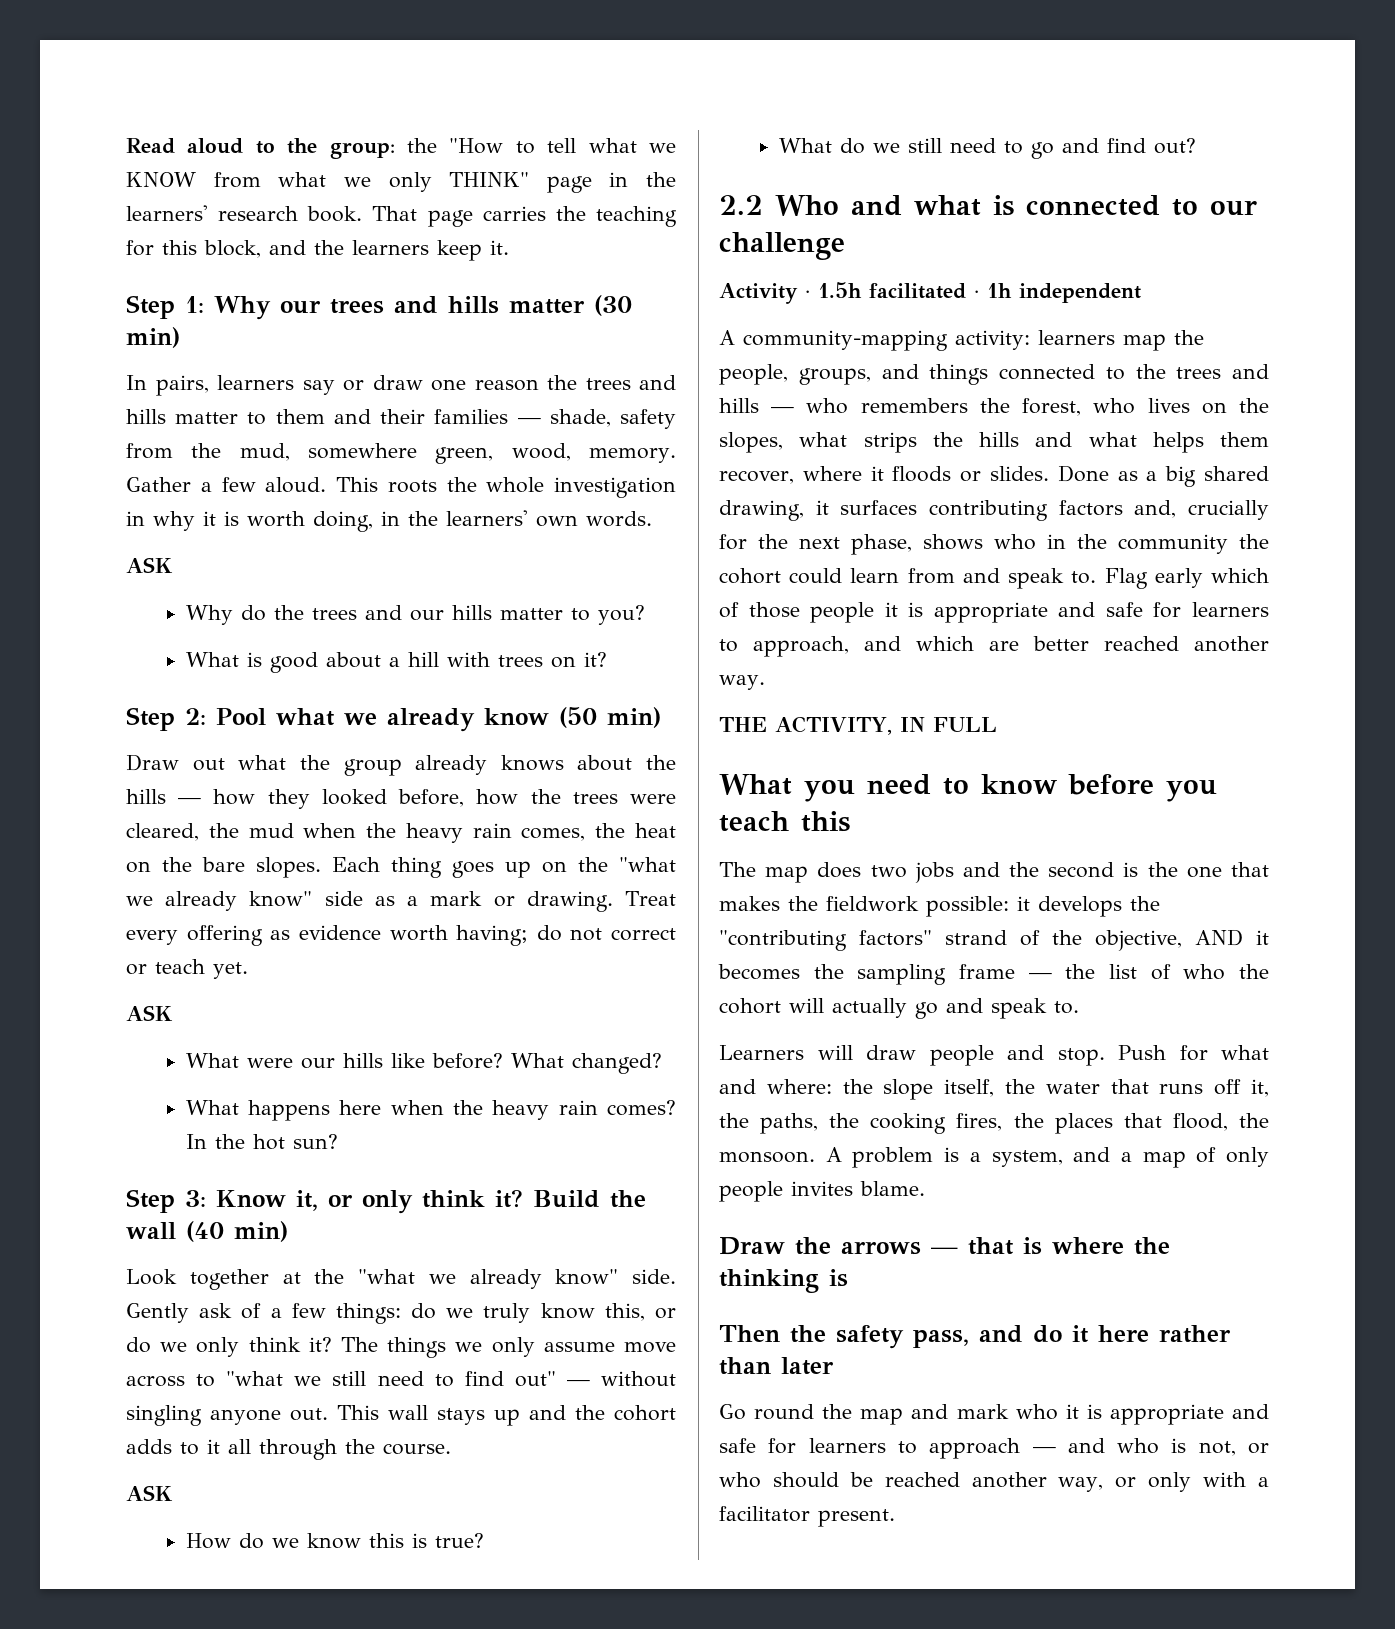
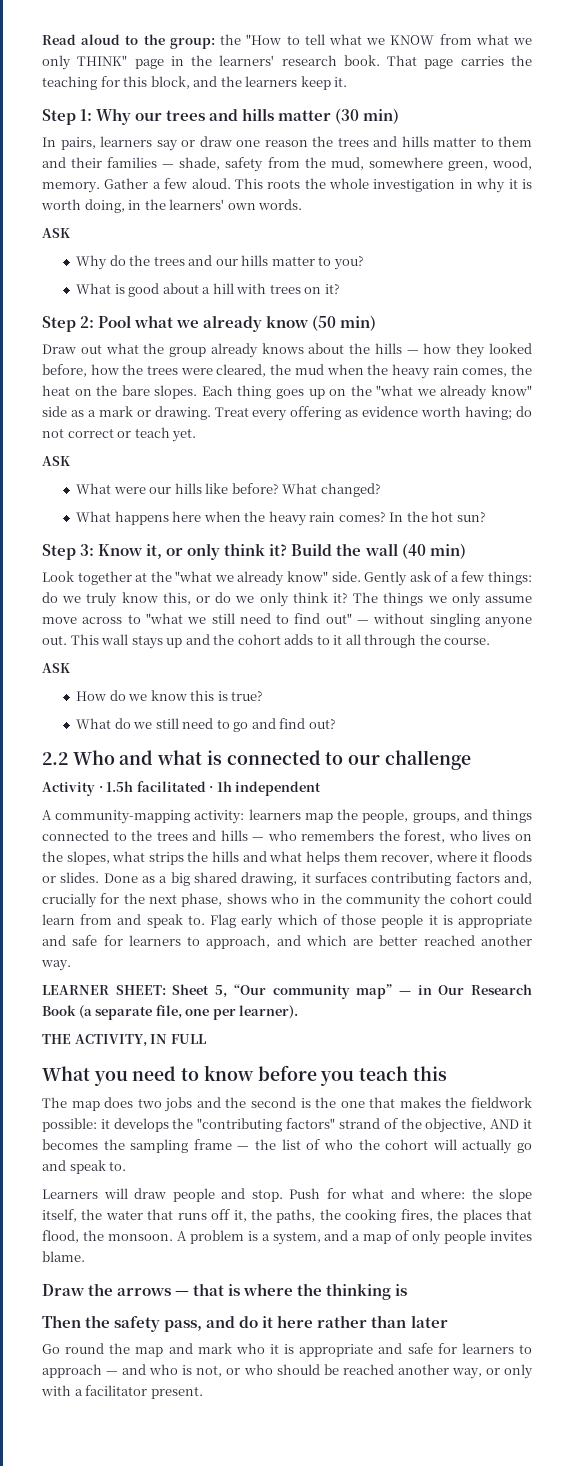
+ LEARNER SHEET: Sheet 5, “Our community map” — in Our Research Book (a separate file, one per learner).

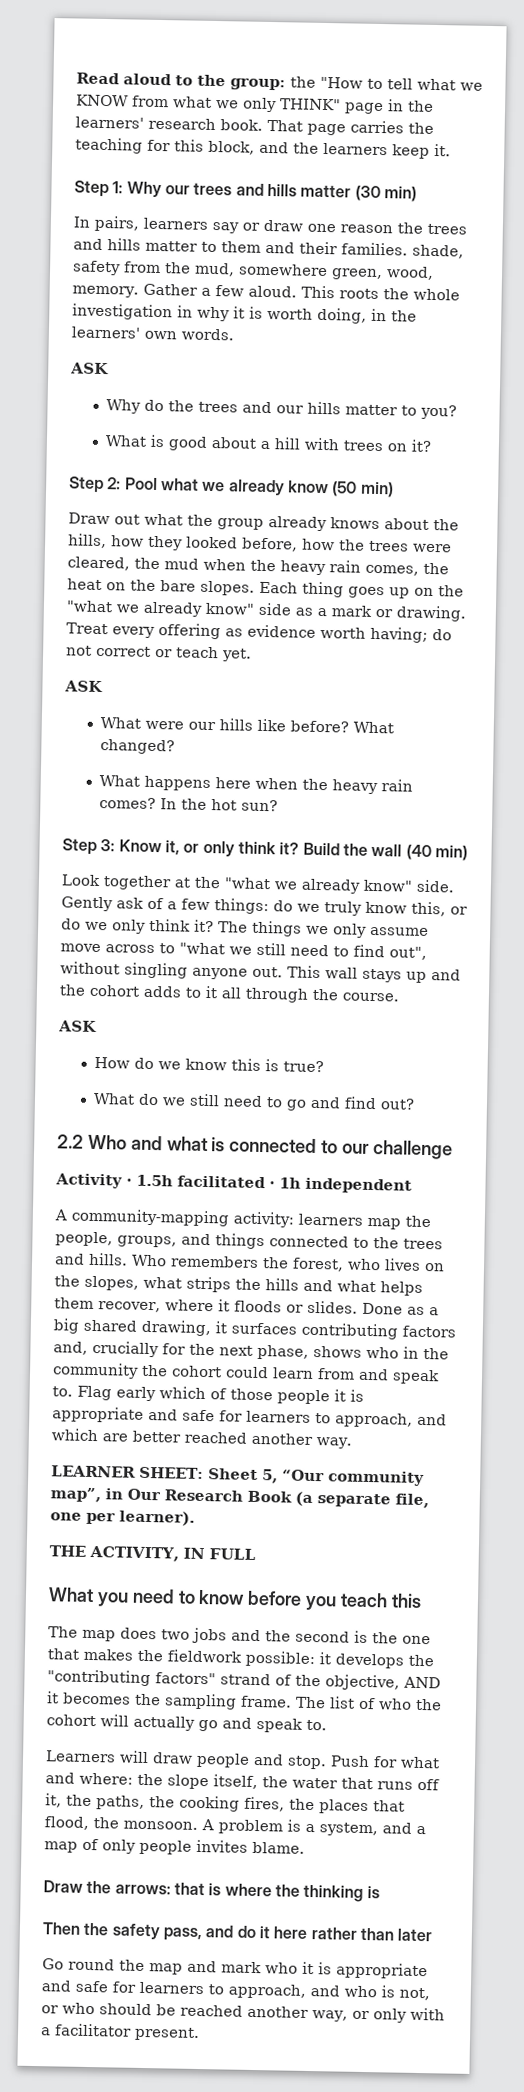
- In pairs, learners say or draw one reason the trees and hills matter to them and their families — shade, safety from the mud, somewhere green, wood, memory.
+ In pairs, learners say or draw one reason the trees and hills matter to them and their families. shade, safety from the mud, somewhere green, wood, memory.
- Draw out what the group already knows about the hills — how they looked before, how the trees were cleared, the mud when the heavy rain comes, the heat on the bare slopes.
+ Draw out what the group already knows about the hills, how they looked before, how the trees were cleared, the mud when the heavy rain comes, the heat on the bare slopes.
- The things we only assume move across to "what we still need to find out" — without singling anyone out.
+ The things we only assume move across to "what we still need to find out", without singling anyone out.
- A community-mapping activity: learners map the people, groups, and things connected to the trees and hills — who remembers the forest, who lives on the slopes, what strips the hills and what helps them recover, where it floods or slides.
+ A community-mapping activity: learners map the people, groups, and things connected to the trees and hills. Who remembers the forest, who lives on the slopes, what strips the hills and what helps them recover, where it floods or slides.
- LEARNER SHEET: Sheet 5, “Our community map” — in Our Research Book (a separate file, one per learner).
+ LEARNER SHEET: Sheet 5, “Our community map”, in Our Research Book (a separate file, one per learner).
- The map does two jobs and the second is the one that makes the fieldwork possible: it develops the "contributing factors" strand of the objective, AND it becomes the sampling frame — the list of who the cohort will actually go and speak to.
+ The map does two jobs and the second is the one that makes the fieldwork possible: it develops the "contributing factors" strand of the objective, AND it becomes the sampling frame. The list of who the cohort will actually go and speak to.
- Draw the arrows — that is where the thinking is
+ Draw the arrows: that is where the thinking is
- Go round the map and mark who it is appropriate and safe for learners to approach — and who is not, or who should be reached another way, or only with a facilitator present.
+ Go round the map and mark who it is appropriate and safe for learners to approach, and who is not, or who should be reached another way, or only with a facilitator present.

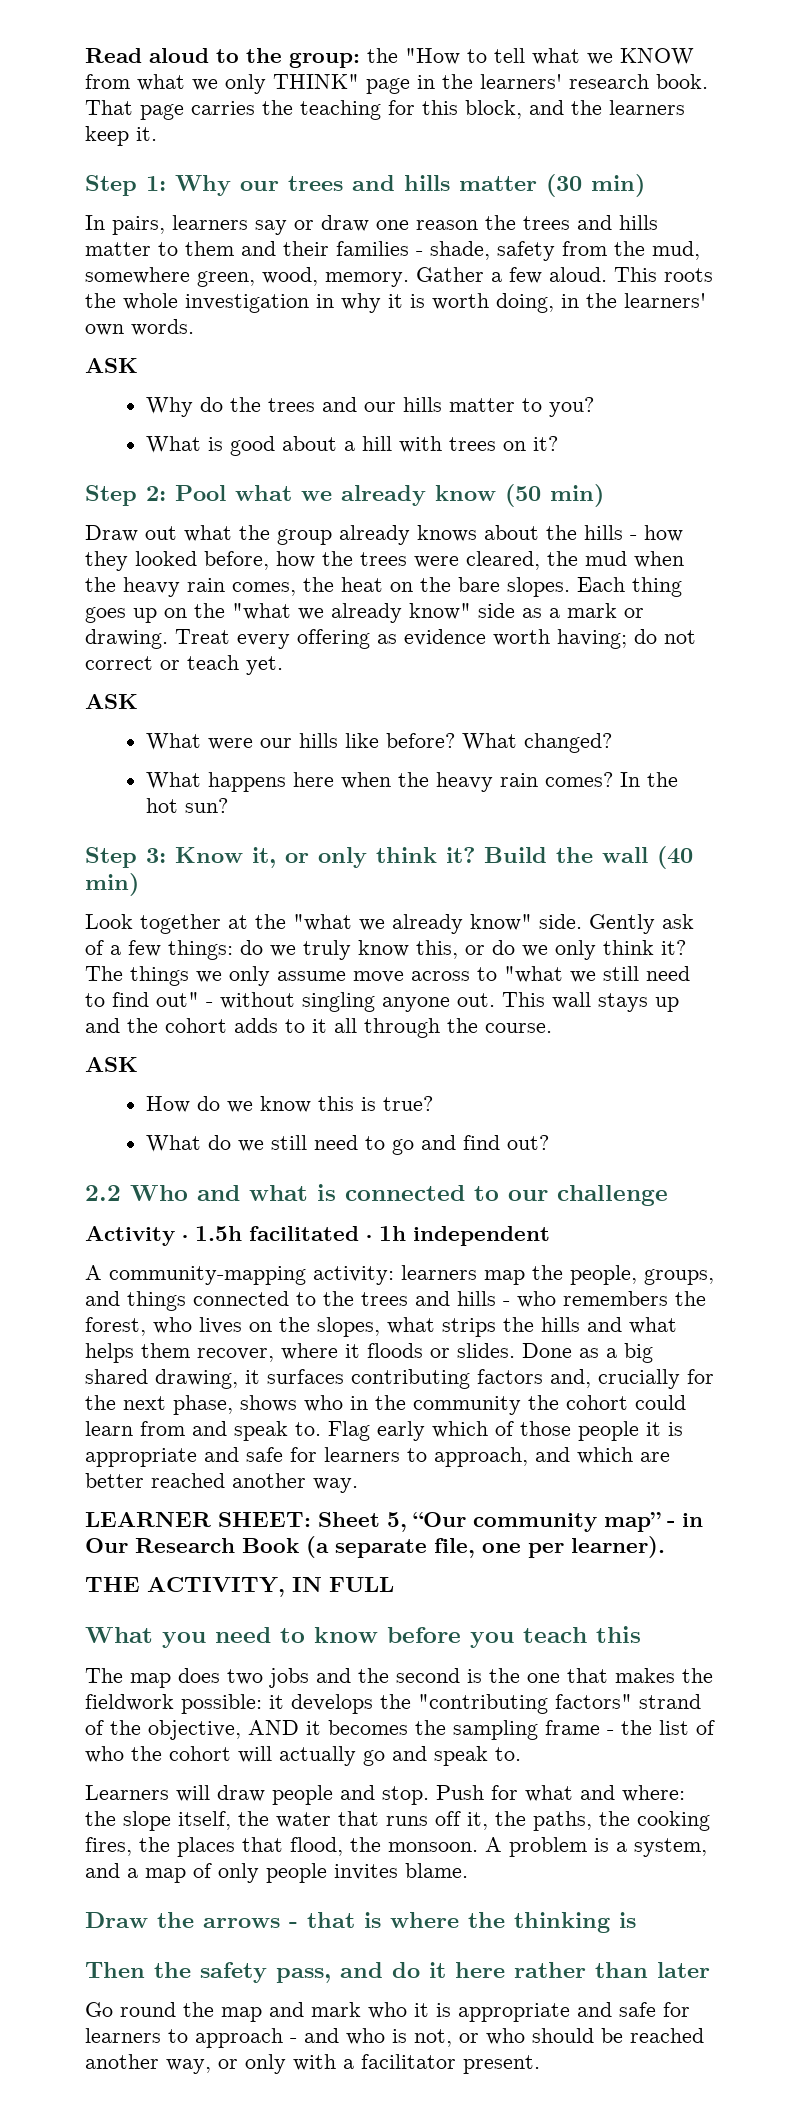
- In pairs, learners say or draw one reason the trees and hills matter to them and their families. shade, safety from the mud, somewhere green, wood, memory.
+ In pairs, learners say or draw one reason the trees and hills matter to them and their families - shade, safety from the mud, somewhere green, wood, memory.
- Draw out what the group already knows about the hills, how they looked before, how the trees were cleared, the mud when the heavy rain comes, the heat on the bare slopes.
+ Draw out what the group already knows about the hills - how they looked before, how the trees were cleared, the mud when the heavy rain comes, the heat on the bare slopes.
- The things we only assume move across to "what we still need to find out", without singling anyone out.
+ The things we only assume move across to "what we still need to find out" - without singling anyone out.
- A community-mapping activity: learners map the people, groups, and things connected to the trees and hills. Who remembers the forest, who lives on the slopes, what strips the hills and what helps them recover, where it floods or slides.
+ A community-mapping activity: learners map the people, groups, and things connected to the trees and hills - who remembers the forest, who lives on the slopes, what strips the hills and what helps them recover, where it floods or slides.
- LEARNER SHEET: Sheet 5, “Our community map”, in Our Research Book (a separate file, one per learner).
+ LEARNER SHEET: Sheet 5, “Our community map” - in Our Research Book (a separate file, one per learner).
- The map does two jobs and the second is the one that makes the fieldwork possible: it develops the "contributing factors" strand of the objective, AND it becomes the sampling frame. The list of who the cohort will actually go and speak to.
+ The map does two jobs and the second is the one that makes the fieldwork possible: it develops the "contributing factors" strand of the objective, AND it becomes the sampling frame - the list of who the cohort will actually go and speak to.
- Draw the arrows: that is where the thinking is
+ Draw the arrows - that is where the thinking is
- Go round the map and mark who it is appropriate and safe for learners to approach, and who is not, or who should be reached another way, or only with a facilitator present.
+ Go round the map and mark who it is appropriate and safe for learners to approach - and who is not, or who should be reached another way, or only with a facilitator present.

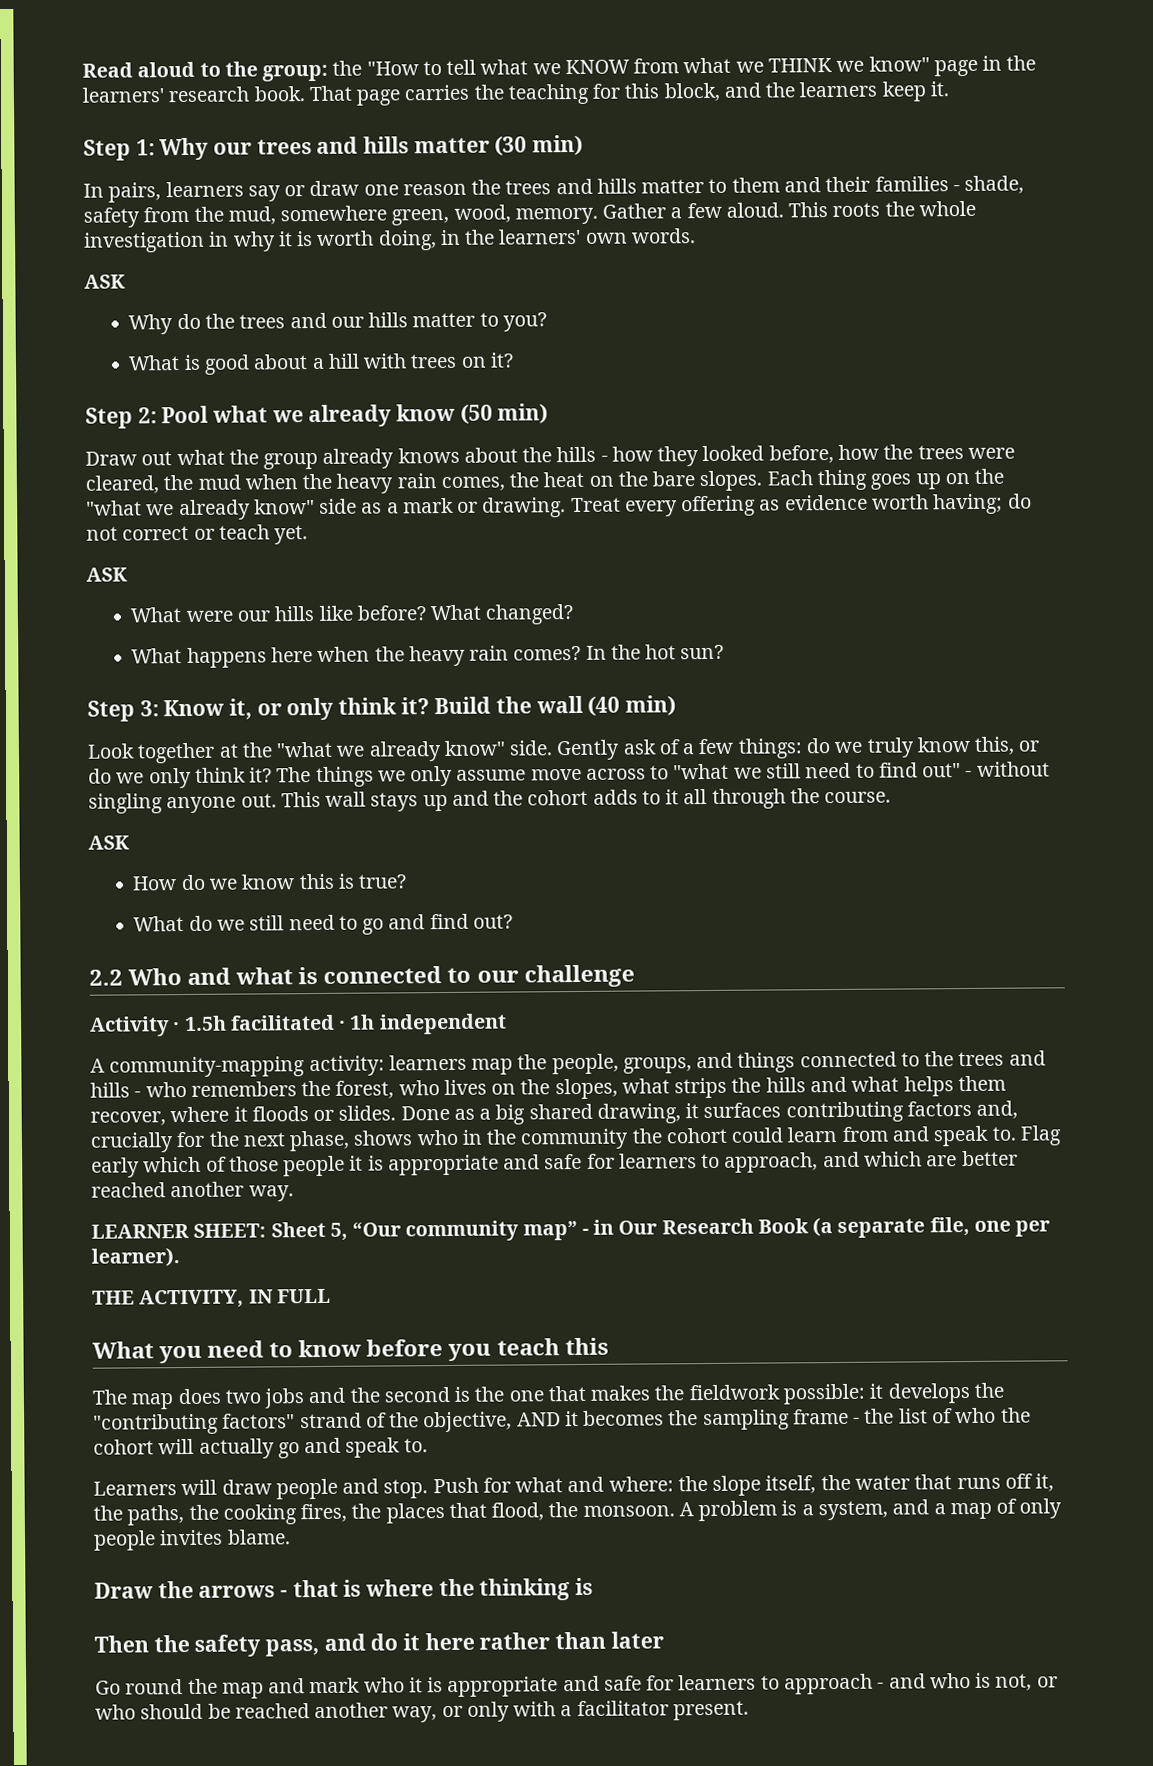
- Read aloud to the group: the "How to tell what we KNOW from what we only THINK" page in the learners' research book.
+ Read aloud to the group: the "How to tell what we KNOW from what we THINK we know" page in the learners' research book.

